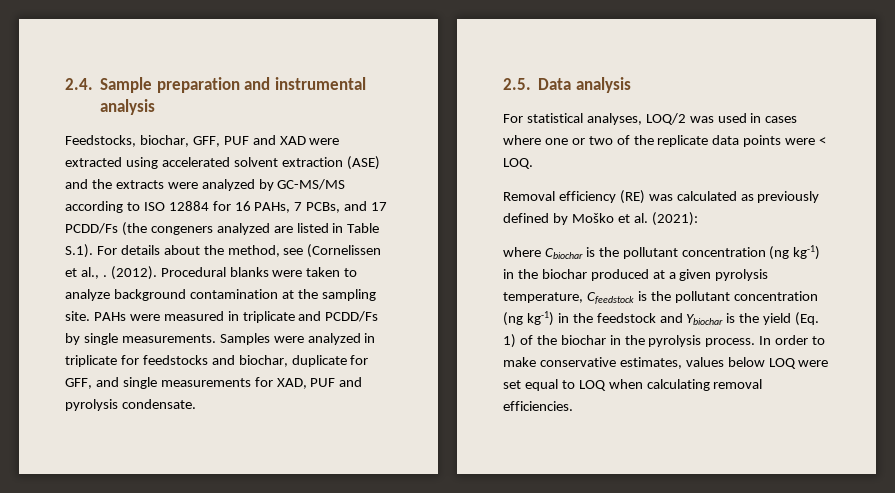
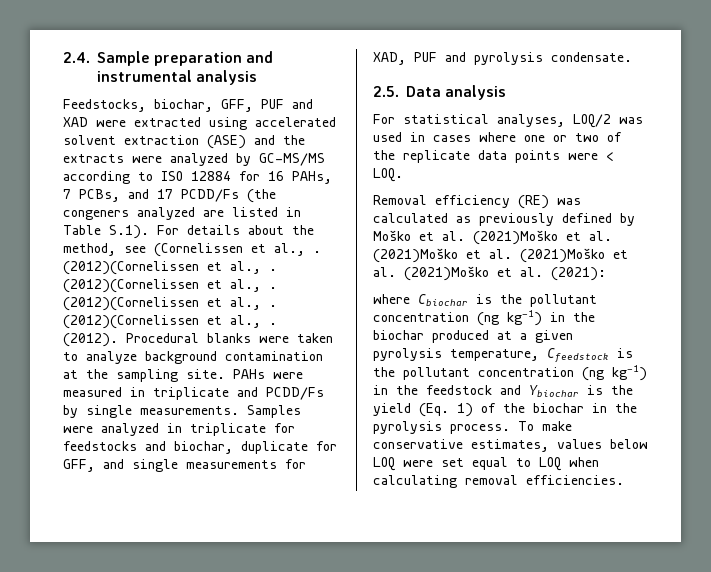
+ (2012)(Cornelissen et al., . (2012)(Cornelissen et al., . (2012)(Cornelissen et al., . (2012)(Cornelissen et al., .
- Removal efficiency (RE) was calculated as previously defined by Moško et al. (2021):
+ Removal efficiency (RE) was calculated as previously defined by Moško et al. (2021)Moško et al. (2021)Moško et al. (2021)Moško et al. (2021)Moško et al. (2021):
- In order to make conservative estimates, values below LOQ were set equal to LOQ when calculating removal efficiencies.
+ To make conservative estimates, values below LOQ were set equal to LOQ when calculating removal efficiencies.

